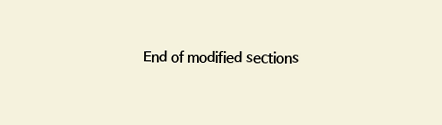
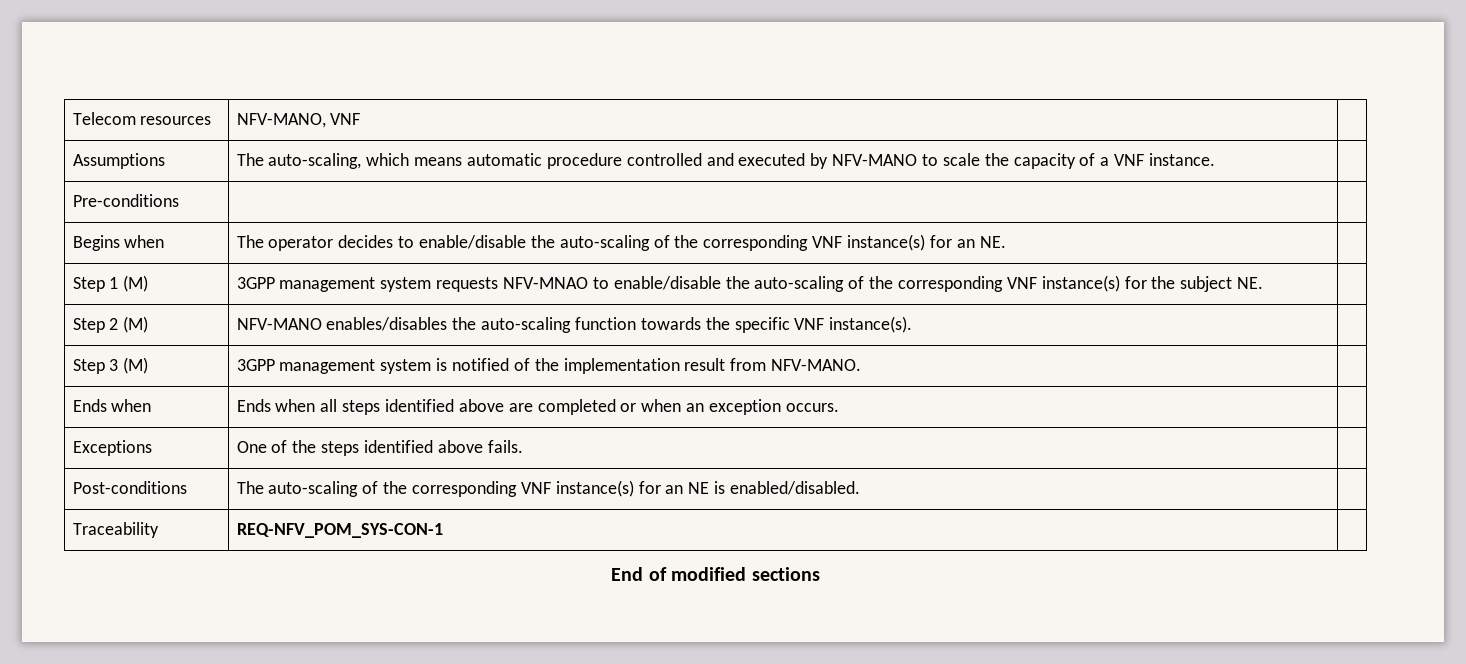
+ Telecom resources | NFV-MANO, VNF |
+ Assumptions | The auto-scaling, which means automatic procedure controlled and executed by NFV-MANO to scale the capacity of a VNF instance. |
+ Pre-conditions | |
+ Begins when | The operator decides to enable/disable the auto-scaling of the corresponding VNF instance(s) for an NE. |
+ Step 1 (M) | 3GPP management system requests NFV-MNAO to enable/disable the auto-scaling of the corresponding VNF instance(s) for the subject NE. |
+ Step 2 (M) | NFV-MANO enables/disables the auto-scaling function towards the specific VNF instance(s). |
+ Step 3 (M) | 3GPP management system is notified of the implementation result from NFV-MANO. |
+ Ends when | Ends when all steps identified above are completed or when an exception occurs. |
+ Exceptions | One of the steps identified above fails. |
+ Post-conditions | The auto-scaling of the corresponding VNF instance(s) for an NE is enabled/disabled. |
+ Traceability | REQ-NFV_POM_SYS-CON-1 |

